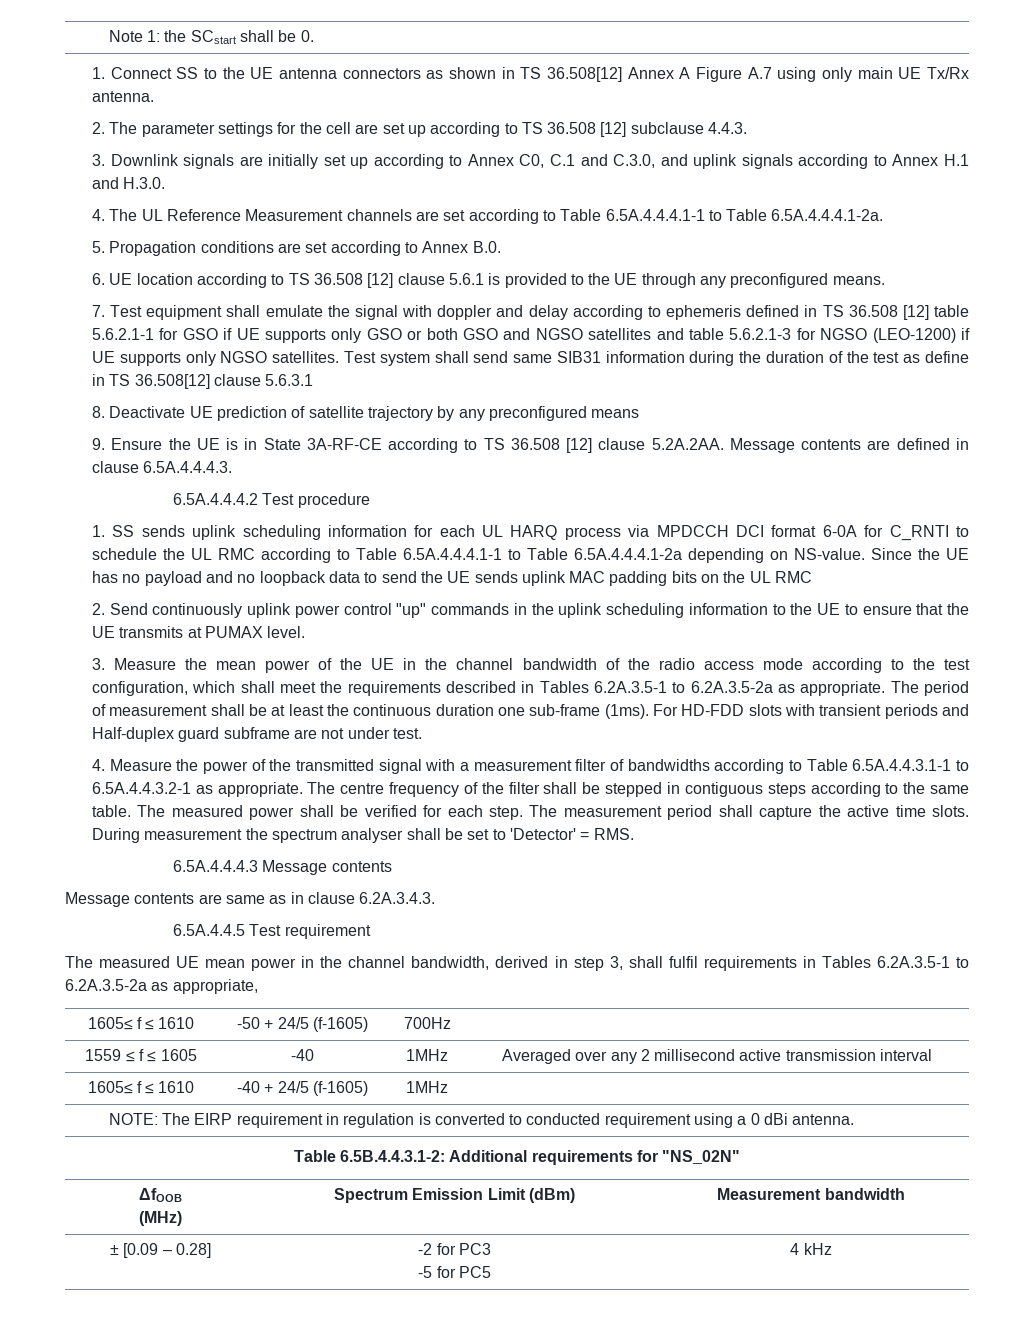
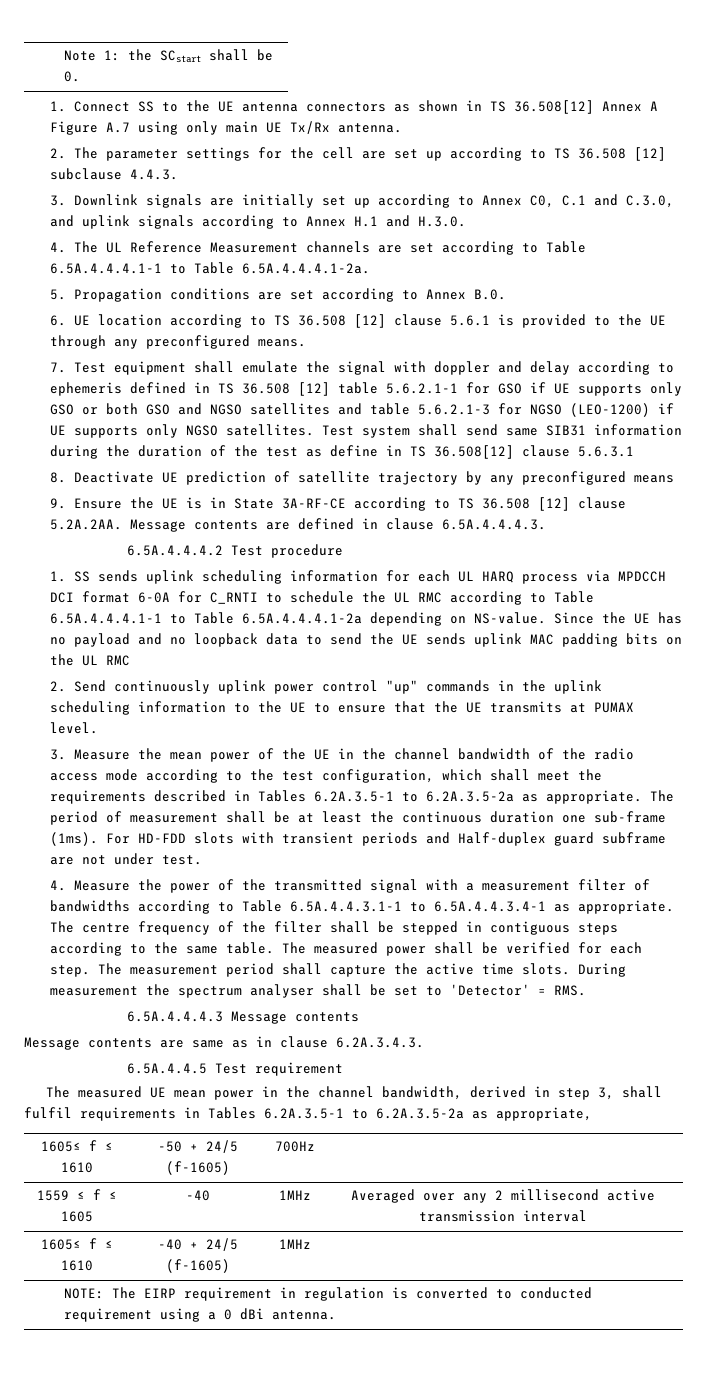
- 4. Measure the power of the transmitted signal with a measurement filter of bandwidths according to Table 6.5A.4.4.3.1-1 to 6.5A.4.4.3.2-1 as appropriate.
+ 4. Measure the power of the transmitted signal with a measurement filter of bandwidths according to Table 6.5A.4.4.3.1-1 to 6.5A.4.4.3.4-1 as appropriate.
- Table 6.5B.4.4.3.1-2: Additional requirements for "NS_02N"
- ΔfOOB
- (MHz) | Spectrum Emission Limit (dBm) | Measurement bandwidth
- ± [0.09 – 0.28] | -2 for PC3
- -5 for PC5 | 4 kHz

